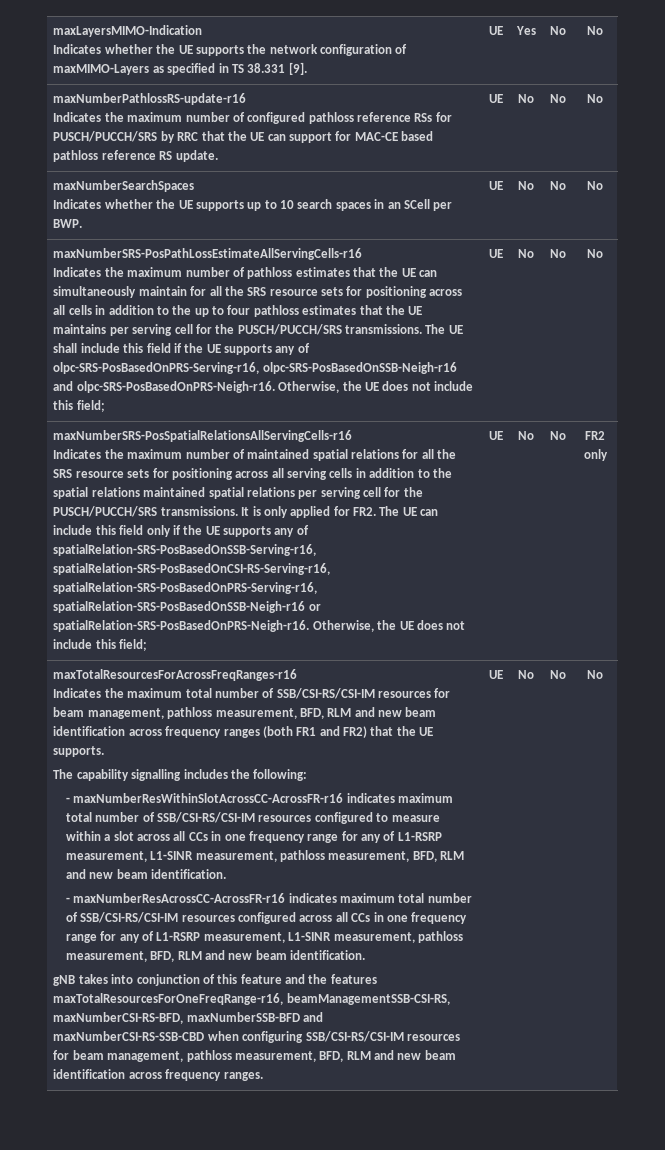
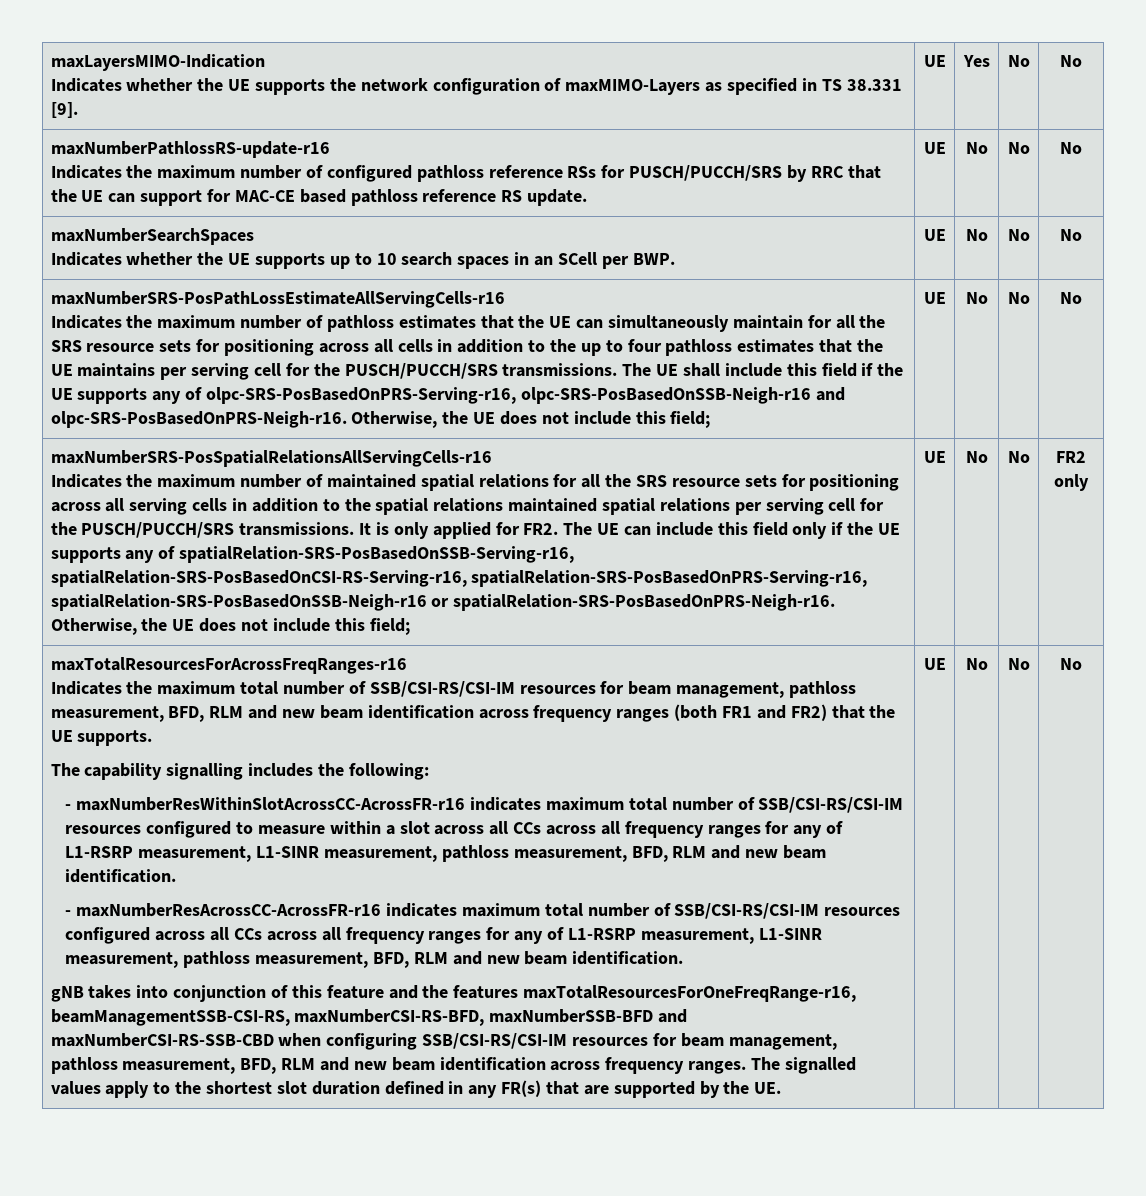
- - maxNumberResWithinSlotAcrossCC-AcrossFR-r16 indicates maximum total number of SSB/CSI-RS/CSI-IM resources configured to measure within a slot across all CCs in one frequency range for any of L1-RSRP measurement, L1-SINR measurement, pathloss measurement, BFD, RLM and new beam identification.
+ - maxNumberResWithinSlotAcrossCC-AcrossFR-r16 indicates maximum total number of SSB/CSI-RS/CSI-IM resources configured to measure within a slot across all CCs across all frequency ranges for any of L1-RSRP measurement, L1-SINR measurement, pathloss measurement, BFD, RLM and new beam identification.
- - maxNumberResAcrossCC-AcrossFR-r16 indicates maximum total number of SSB/CSI-RS/CSI-IM resources configured across all CCs in one frequency range for any of L1-RSRP measurement, L1-SINR measurement, pathloss measurement, BFD, RLM and new beam identification.
+ - maxNumberResAcrossCC-AcrossFR-r16 indicates maximum total number of SSB/CSI-RS/CSI-IM resources configured across all CCs across all frequency ranges for any of L1-RSRP measurement, L1-SINR measurement, pathloss measurement, BFD, RLM and new beam identification.
+ The signalled values apply to the shortest slot duration defined in any FR(s) that are supported by the UE.

